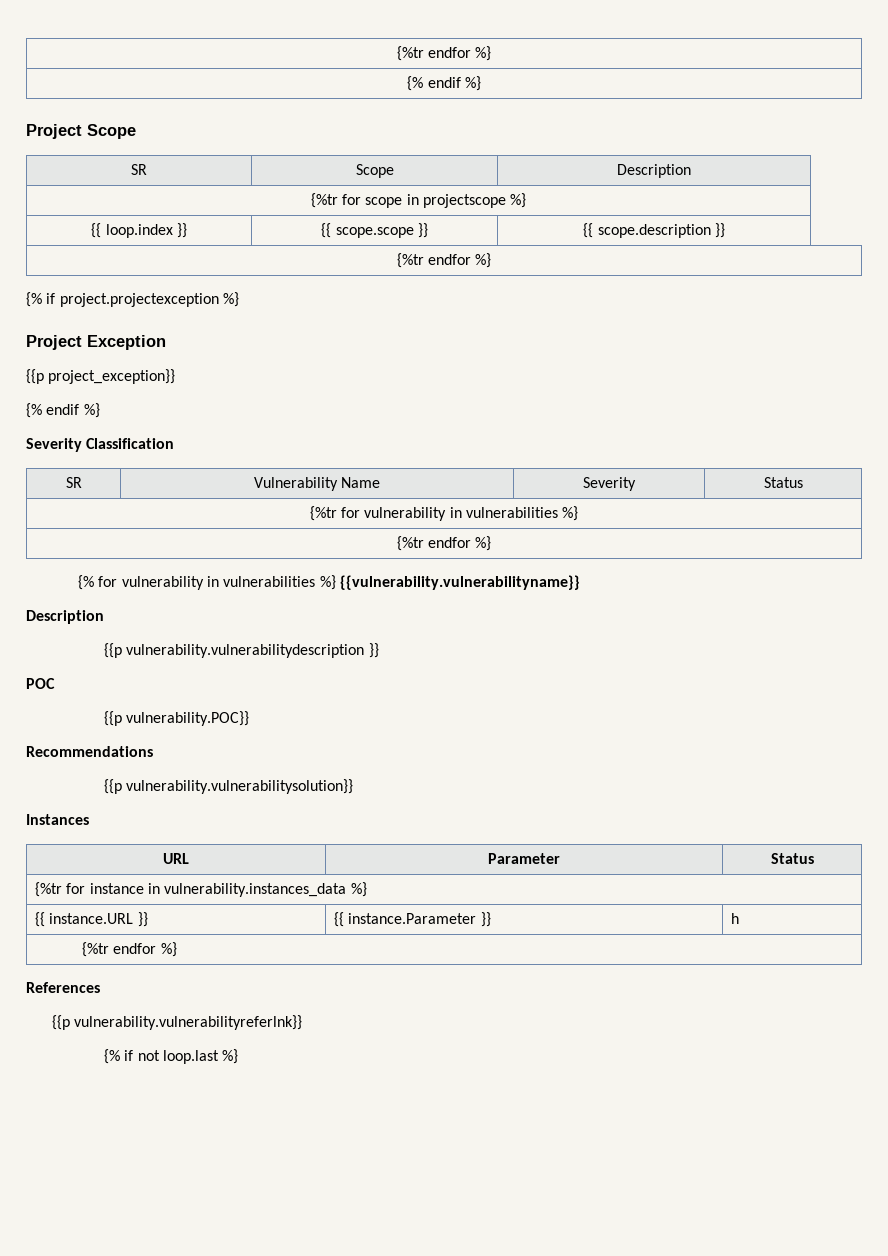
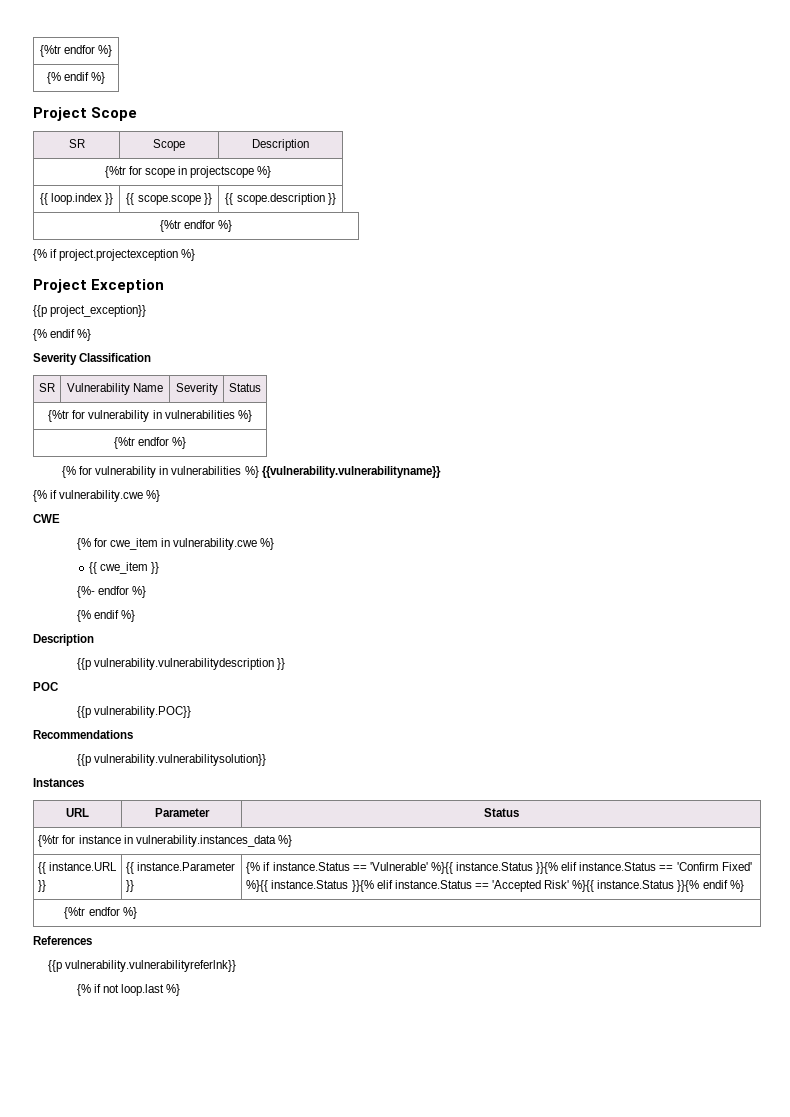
+ {% if vulnerability.cwe %}
+ CWE
+ {% for cwe_item in vulnerability.cwe %}
+ {{ cwe_item }}
+ {%- endfor %}
+ {% endif %}
- {{ instance.URL }} | {{ instance.Parameter }} | h
+ {{ instance.URL }} | {{ instance.Parameter }} | {% if instance.Status == 'Vulnerable' %}{{ instance.Status }}{% elif instance.Status == 'Confirm Fixed' %}{{ instance.Status }}{% elif instance.Status == 'Accepted Risk' %}{{ instance.Status }}{% endif %}

